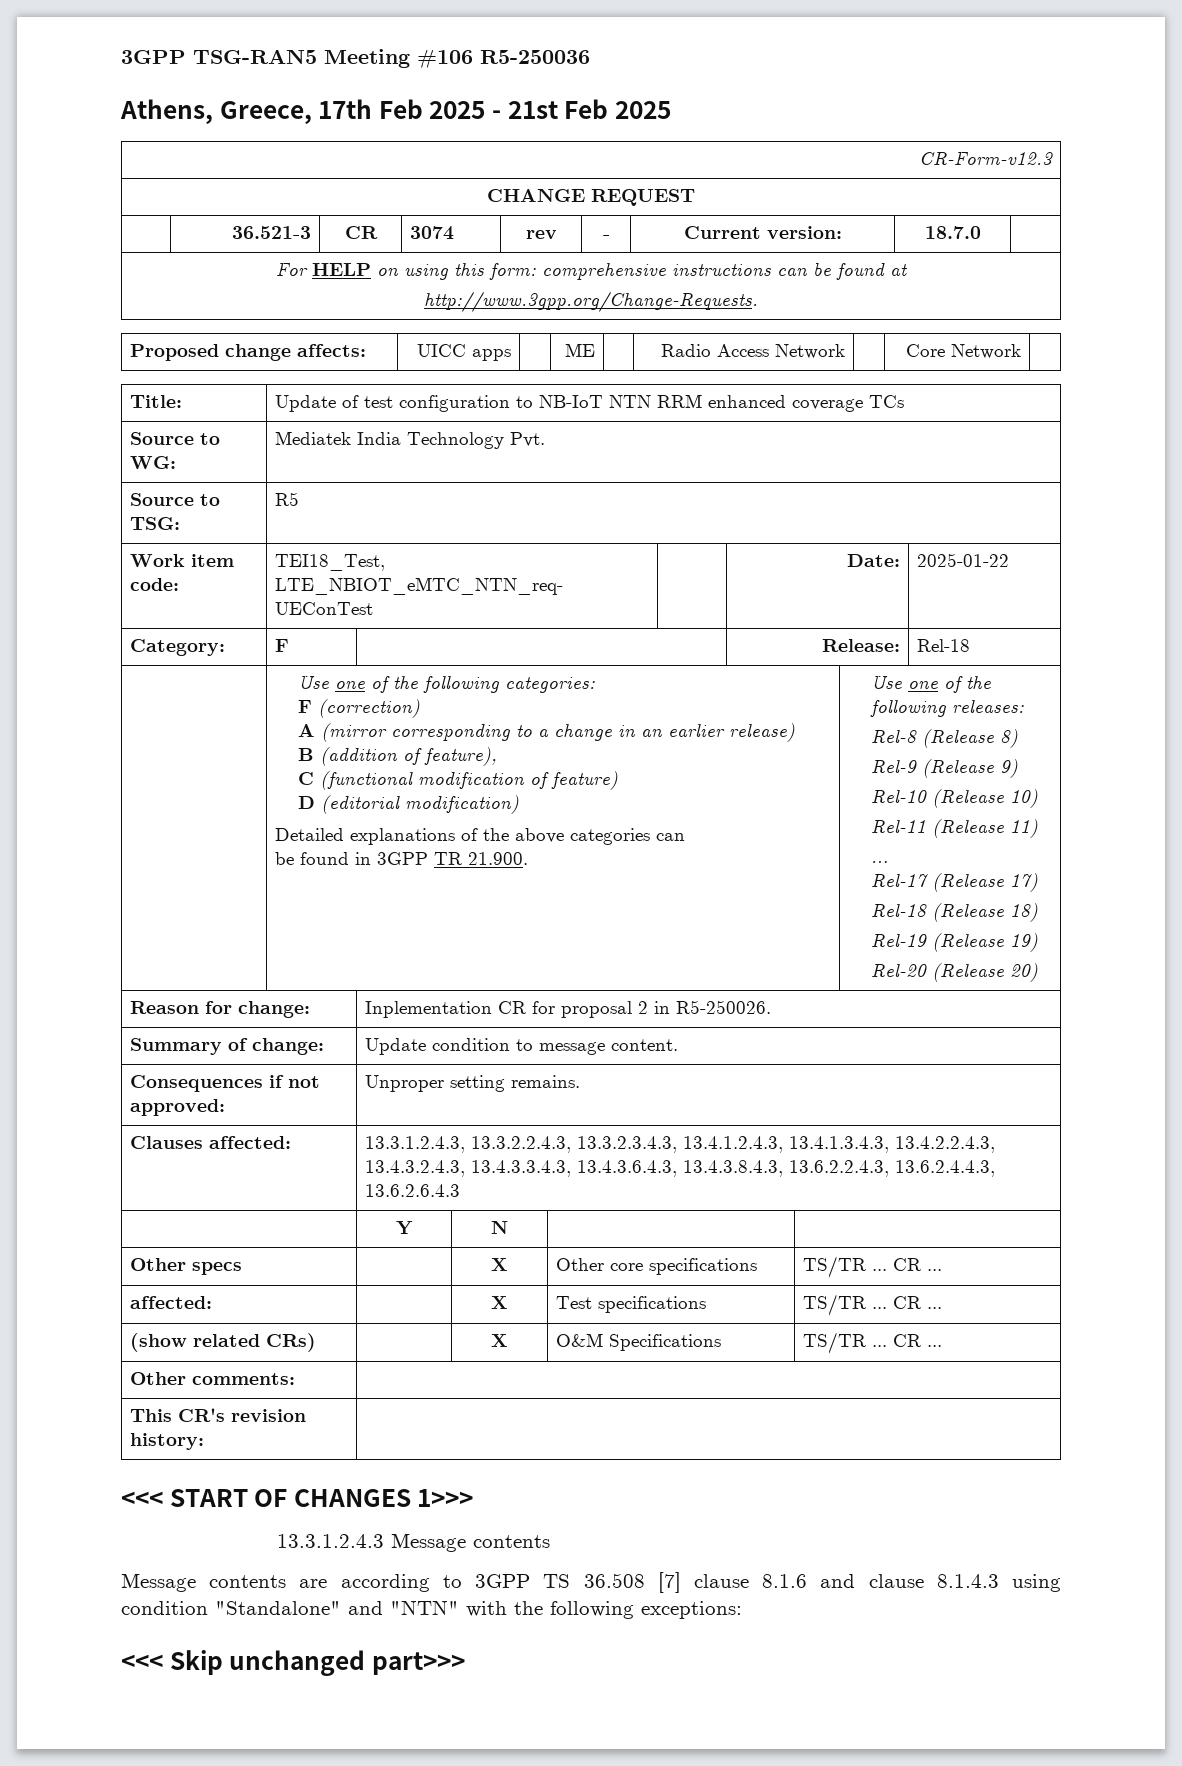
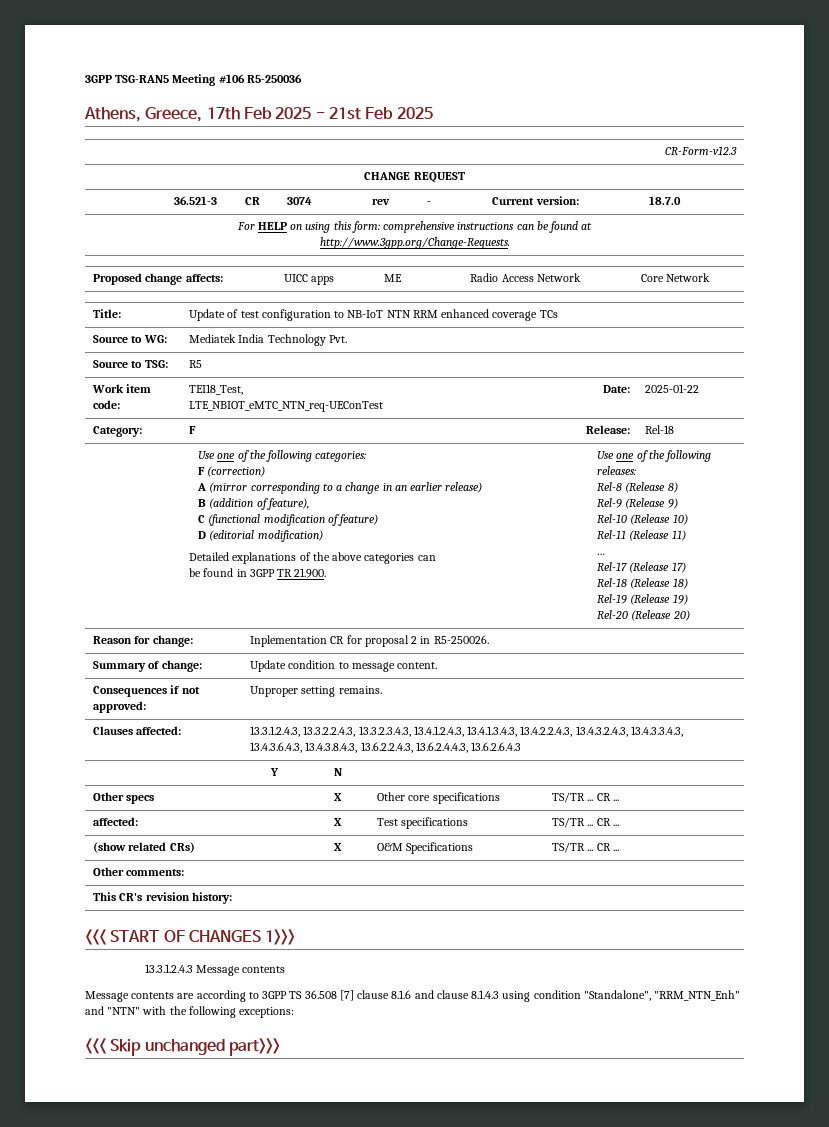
- Message contents are according to 3GPP TS 36.508 [7] clause 8.1.6 and clause 8.1.4.3 using condition "Standalone" and "NTN" with the following exceptions:
+ Message contents are according to 3GPP TS 36.508 [7] clause 8.1.6 and clause 8.1.4.3 using condition "Standalone", "RRM_NTN_Enh" and "NTN" with the following exceptions:

